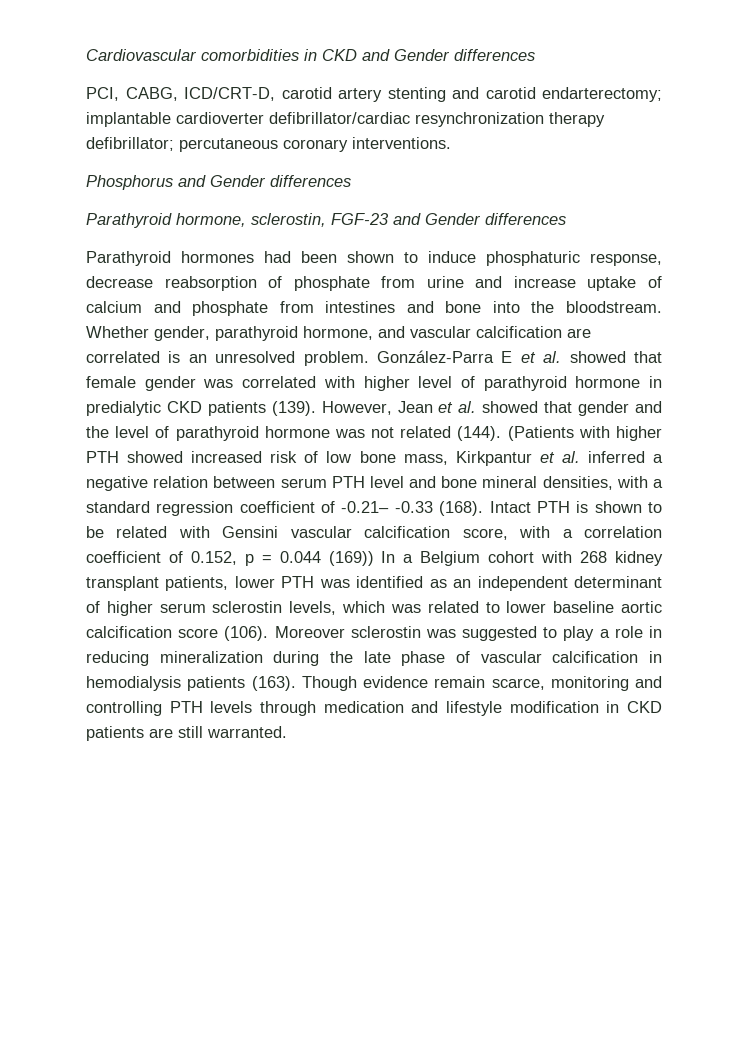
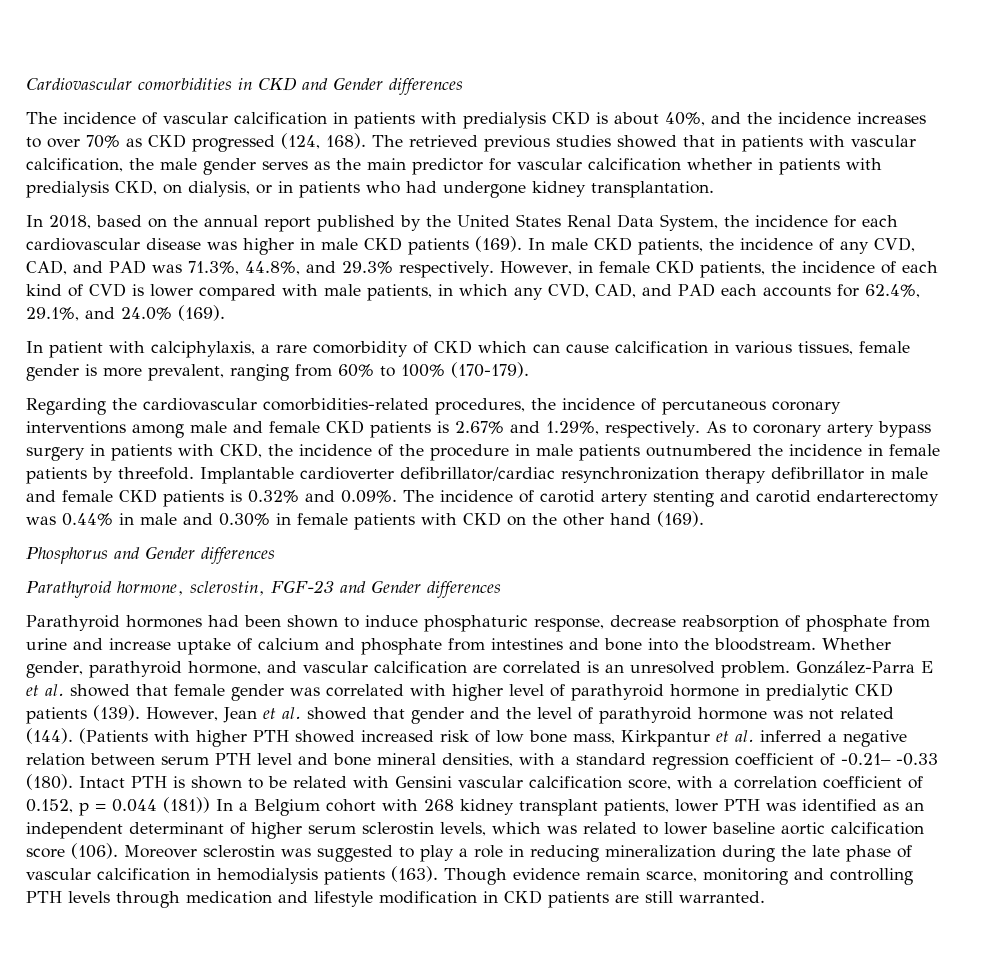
- PCI, CABG, ICD/CRT-D, carotid artery stenting and carotid endarterectomy; implantable cardioverter defibrillator/cardiac resynchronization therapy defibrillator; percutaneous coronary interventions.
+ The incidence of vascular calcification in patients with predialysis CKD is about 40%, and the incidence increases to over 70% as CKD progressed (124, 168). The retrieved previous studies showed that in patients with vascular calcification, the male gender serves as the main predictor for vascular calcification whether in patients with predialysis CKD, on dialysis, or in patients who had undergone kidney transplantation.
+ In 2018, based on the annual report published by the United States Renal Data System, the incidence for each cardiovascular disease was higher in male CKD patients (169). In male CKD patients, the incidence of any CVD, CAD, and PAD was 71.3%, 44.8%, and 29.3% respectively. However, in female CKD patients, the incidence of each kind of CVD is lower compared with male patients, in which any CVD, CAD, and PAD each accounts for 62.4%, 29.1%, and 24.0% (169).
+ In patient with calciphylaxis, a rare comorbidity of CKD which can cause calcification in various tissues, female gender is more prevalent, ranging from 60% to 100% (170-179).
+ Regarding the cardiovascular comorbidities-related procedures, the incidence of percutaneous coronary interventions among male and female CKD patients is 2.67% and 1.29%, respectively. As to coronary artery bypass surgery in patients with CKD, the incidence of the procedure in male patients outnumbered the incidence in female patients by threefold. Implantable cardioverter defibrillator/cardiac resynchronization therapy defibrillator in male and female CKD patients is 0.32% and 0.09%. The incidence of carotid artery stenting and carotid endarterectomy was 0.44% in male and 0.30% in female patients with CKD on the other hand (169).
- (Patients with higher PTH showed increased risk of low bone mass, Kirkpantur et al. inferred a negative relation between serum PTH level and bone mineral densities, with a standard regression coefficient of -0.21– -0.33 (168).
+ (Patients with higher PTH showed increased risk of low bone mass, Kirkpantur et al. inferred a negative relation between serum PTH level and bone mineral densities, with a standard regression coefficient of -0.21– -0.33 (180).
- Intact PTH is shown to be related with Gensini vascular calcification score, with a correlation coefficient of 0.152, p = 0.044 (169)) In a Belgium cohort with 268 kidney transplant patients, lower PTH was identified as an independent determinant of higher serum sclerostin levels, which was related to lower baseline aortic calcification score (106).
+ Intact PTH is shown to be related with Gensini vascular calcification score, with a correlation coefficient of 0.152, p = 0.044 (181)) In a Belgium cohort with 268 kidney transplant patients, lower PTH was identified as an independent determinant of higher serum sclerostin levels, which was related to lower baseline aortic calcification score (106).

